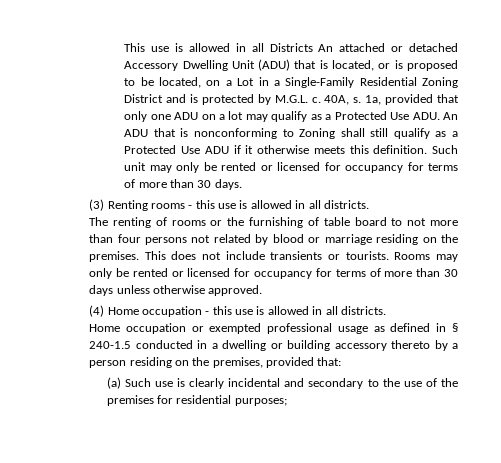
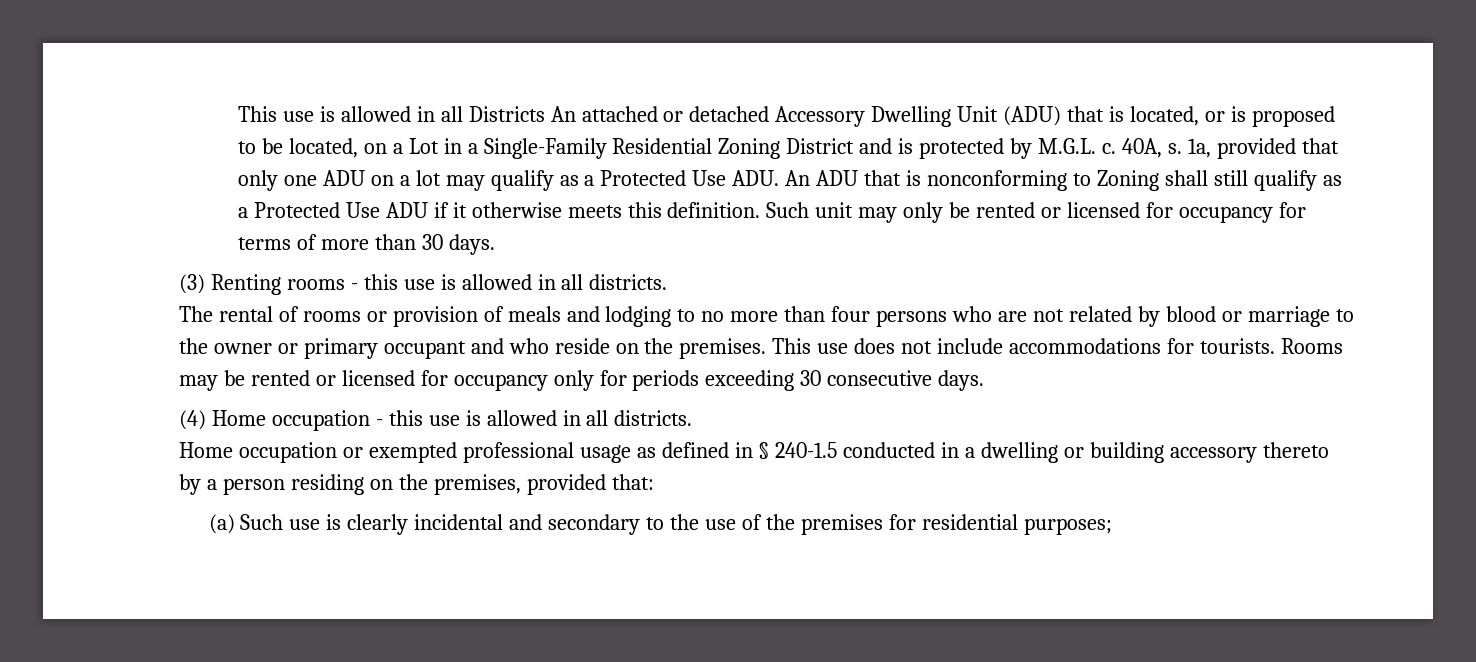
- The renting of rooms or the furnishing of table board to not more than four persons not related by blood or marriage residing on the premises.
+ The rental of rooms or provision of meals and lodging to no more than four persons who are not related by blood or marriage to the owner or primary occupant and who reside on the premises.
- This does not include transients or tourists.
+ This use does not include accommodations for tourists.
- Rooms may only be rented or licensed for occupancy for terms of more than 30 days unless otherwise approved.
+ Rooms may be rented or licensed for occupancy only for periods exceeding 30 consecutive days.

